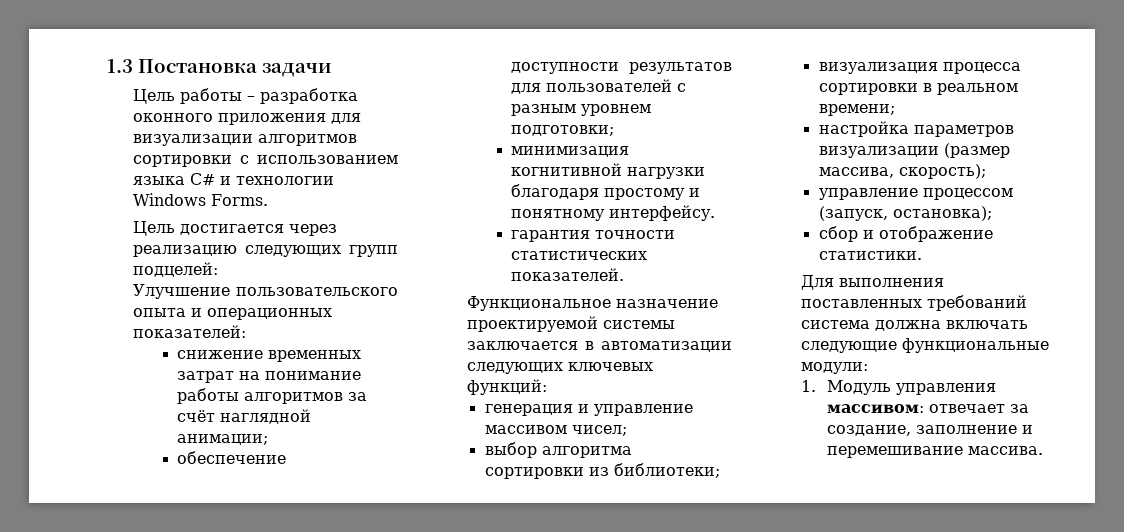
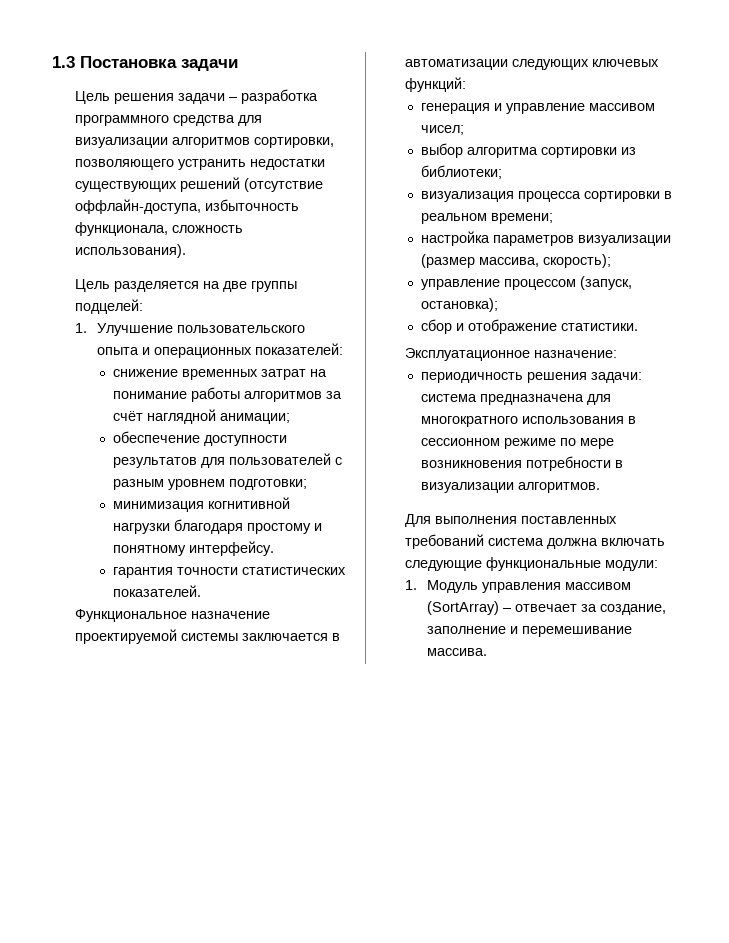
- Цель работы – разработка оконного приложения для визуализации алгоритмов сортировки с использованием языка C# и технологии Windows Forms.
- Цель достигается через реализацию следующих групп подцелей:
+ Цель решения задачи – разработка программного средства для визуализации алгоритмов сортировки, позволяющего устранить недостатки существующих решений (отсутствие оффлайн-доступа, избыточность функционала, сложность использования).
+ Цель разделяется на две группы подцелей:
- Улучшение пользовательского опыта и операционных показателей:
+ 1. Улучшение пользовательского опыта и операционных показателей:
+ Эксплуатационное назначение:
+ периодичность решения задачи: система предназначена для многократного использования в сессионном режиме по мере возникновения потребности в визуализации алгоритмов.
- 1. Модуль управления массивом: отвечает за создание, заполнение и перемешивание массива.
+ 1. Модуль управления массивом (SortArray) – отвечает за создание, заполнение и перемешивание массива.

